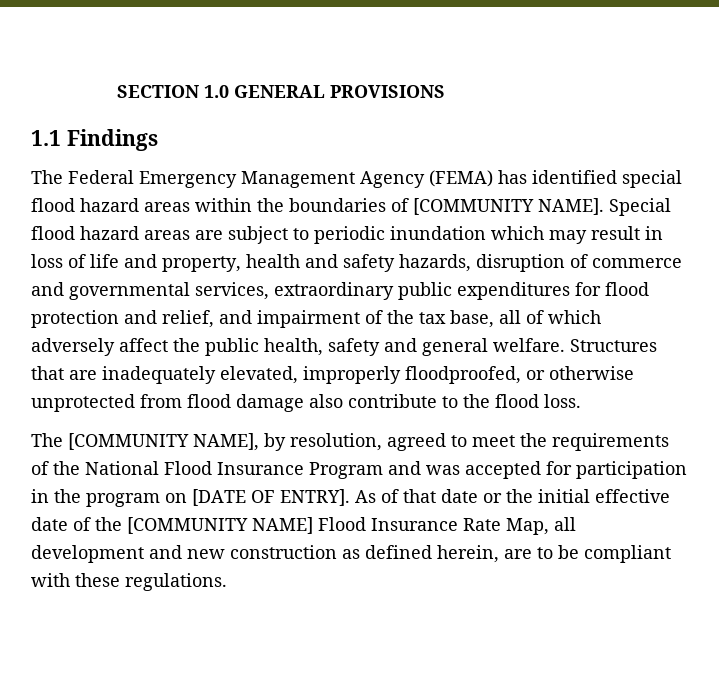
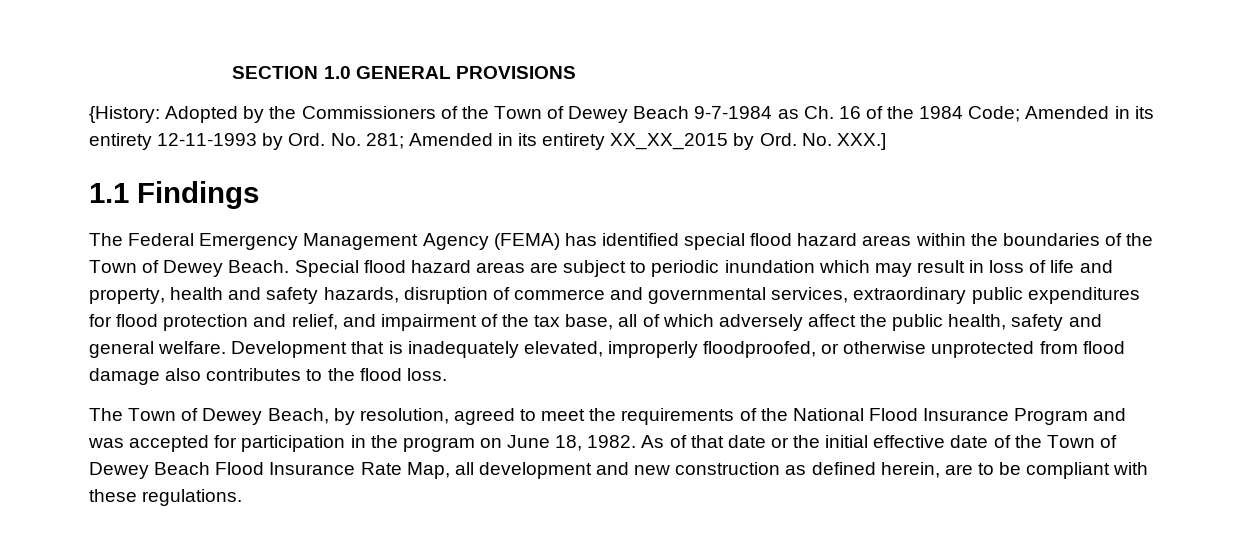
+ {History: Adopted by the Commissioners of the Town of Dewey Beach 9-7-1984 as Ch. 16 of the 1984 Code; Amended in its entirety 12-11-1993 by Ord. No. 281; Amended in its entirety XX_XX_2015 by Ord. No. XXX.]
- The Federal Emergency Management Agency (FEMA) has identified special flood hazard areas within the boundaries of [COMMUNITY NAME].
+ The Federal Emergency Management Agency (FEMA) has identified special flood hazard areas within the boundaries of the Town of Dewey Beach.
- Structures that are inadequately elevated, improperly floodproofed, or otherwise unprotected from flood damage also contribute to the flood loss.
+ Development that is inadequately elevated, improperly floodproofed, or otherwise unprotected from flood damage also contributes to the flood loss.
- The [COMMUNITY NAME], by resolution, agreed to meet the requirements of the National Flood Insurance Program and was accepted for participation in the program on [DATE OF ENTRY].
+ The Town of Dewey Beach, by resolution, agreed to meet the requirements of the National Flood Insurance Program and was accepted for participation in the program on June 18, 1982.
- As of that date or the initial effective date of the [COMMUNITY NAME] Flood Insurance Rate Map, all development and new construction as defined herein, are to be compliant with these regulations.
+ As of that date or the initial effective date of the Town of Dewey Beach Flood Insurance Rate Map, all development and new construction as defined herein, are to be compliant with these regulations.

